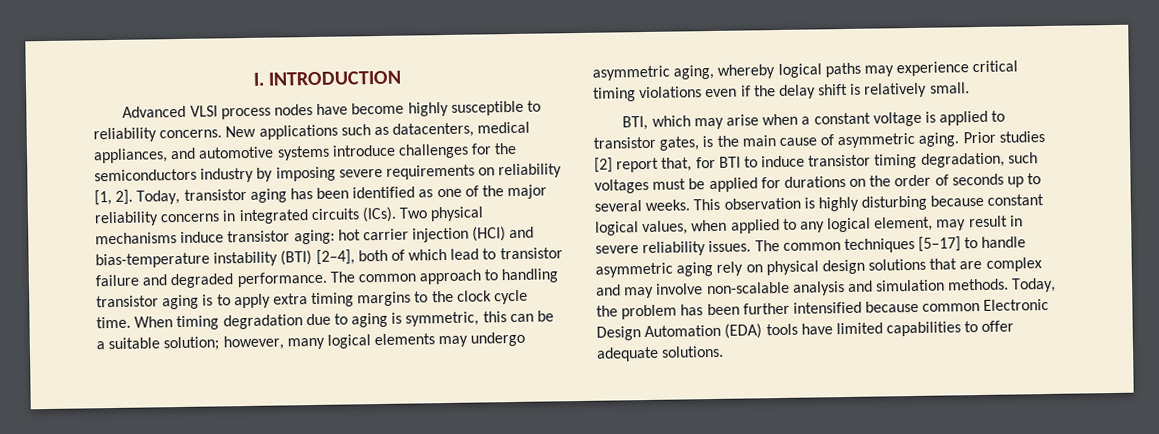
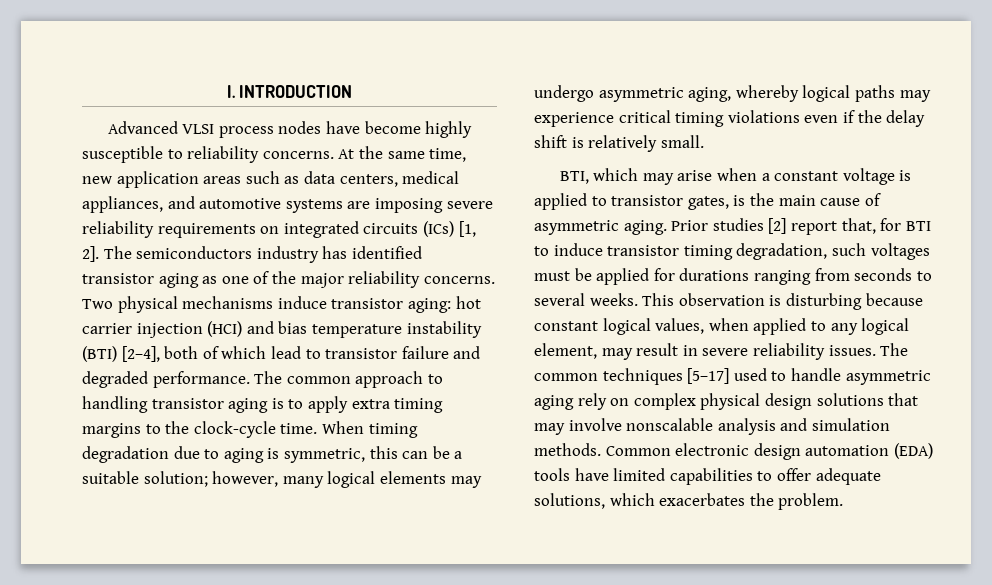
- New applications such as datacenters, medical appliances, and automotive systems introduce challenges for the semiconductors industry by imposing severe requirements on reliability [1, 2]. Today, transistor aging has been identified as one of the major reliability concerns in integrated circuits (ICs).
+ At the same time, new application areas such as data centers, medical appliances, and automotive systems are imposing severe reliability requirements on integrated circuits (ICs) [1, 2]. The semiconductors industry has identified transistor aging as one of the major reliability concerns.
- Two physical mechanisms induce transistor aging: hot carrier injection (HCI) and bias-temperature instability (BTI) [2–4], both of which lead to transistor failure and degraded performance.
+ Two physical mechanisms induce transistor aging: hot carrier injection (HCI) and bias temperature instability (BTI) [2–4], both of which lead to transistor failure and degraded performance.
- The common approach to handling transistor aging is to apply extra timing margins to the clock cycle time.
+ The common approach to handling transistor aging is to apply extra timing margins to the clock-cycle time.
- Prior studies [2] report that, for BTI to induce transistor timing degradation, such voltages must be applied for durations on the order of seconds up to several weeks.
+ Prior studies [2] report that, for BTI to induce transistor timing degradation, such voltages must be applied for durations ranging from seconds to several weeks.
- This observation is highly disturbing because constant logical values, when applied to any logical element, may result in severe reliability issues.
+ This observation is disturbing because constant logical values, when applied to any logical element, may result in severe reliability issues.
- The common techniques [5–17] to handle asymmetric aging rely on physical design solutions that are complex and may involve non-scalable analysis and simulation methods.
+ The common techniques [5–17] used to handle asymmetric aging rely on complex physical design solutions that may involve nonscalable analysis and simulation methods.
- Today, the problem has been further intensified because common Electronic Design Automation (EDA) tools have limited capabilities to offer adequate solutions.
+ Common electronic design automation (EDA) tools have limited capabilities to offer adequate solutions, which exacerbates the problem.

